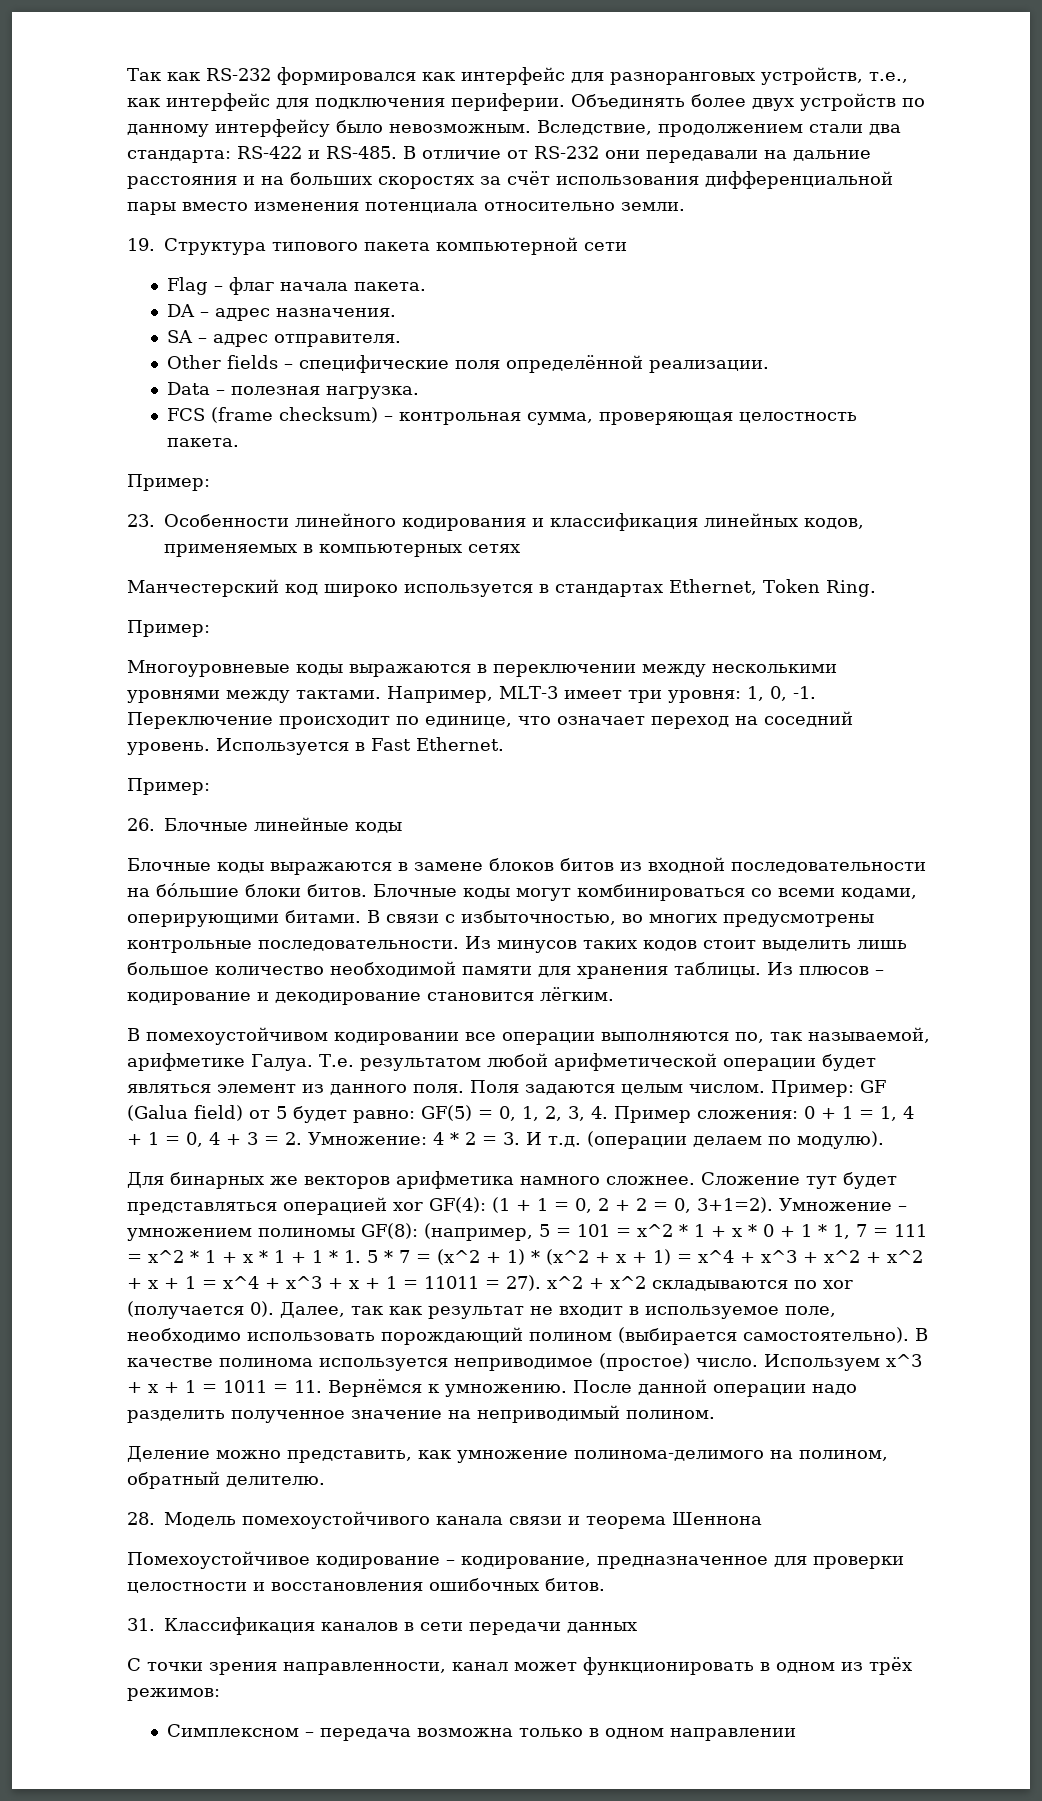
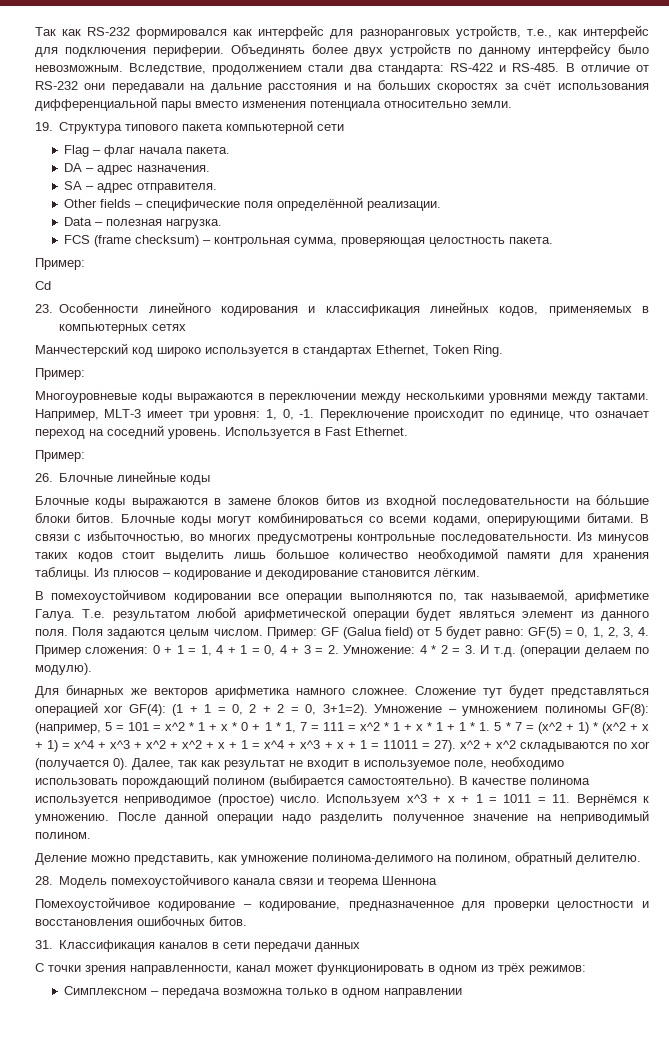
+ Cd

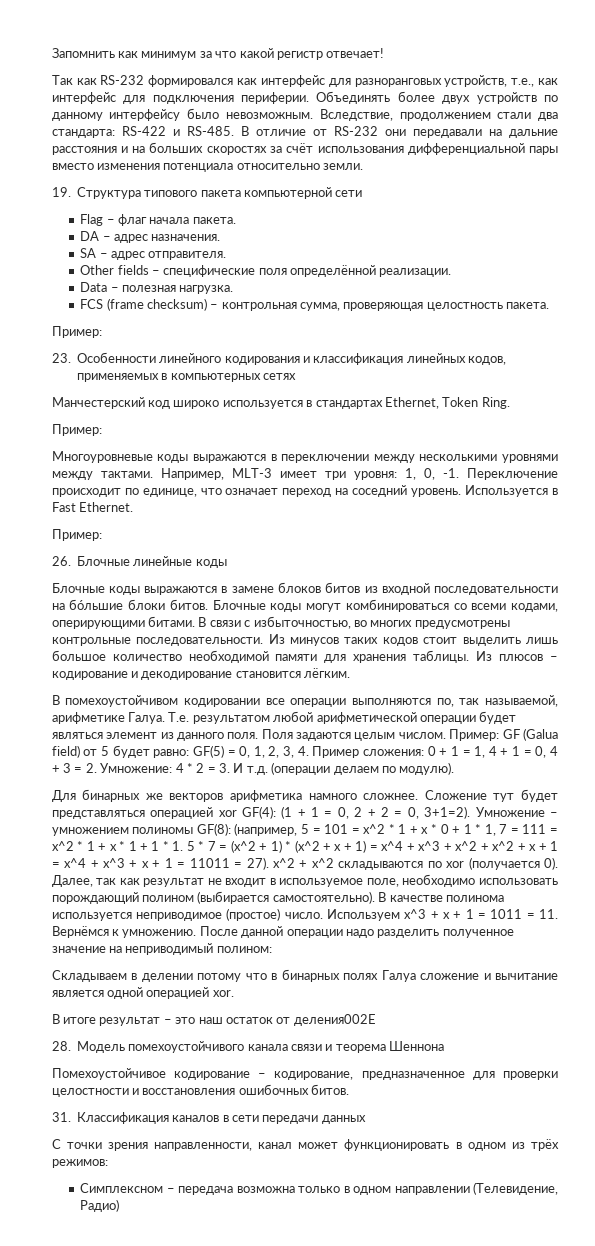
+ Запомнить как минимум за что какой регистр отвечает!
- Cd
- После данной операции надо разделить полученное значение на неприводимый полином.
- Деление можно представить, как умножение полинома-делимого на полином, обратный делителю.
+ После данной операции надо разделить полученное значение на неприводимый полином:
+ Складываем в делении потому что в бинарных полях Галуа сложение и вычитание является одной операцией xor.
+ В итоге результат – это наш остаток от деления002E
- Симплексном – передача возможна только в одном направлении
+ Симплексном – передача возможна только в одном направлении (Телевидение, Радио)

